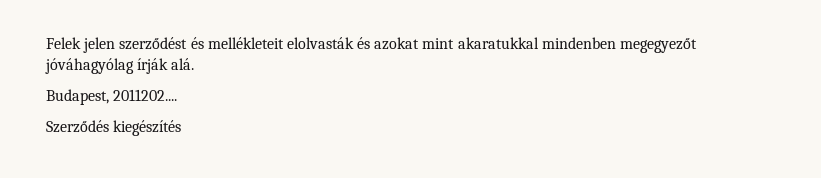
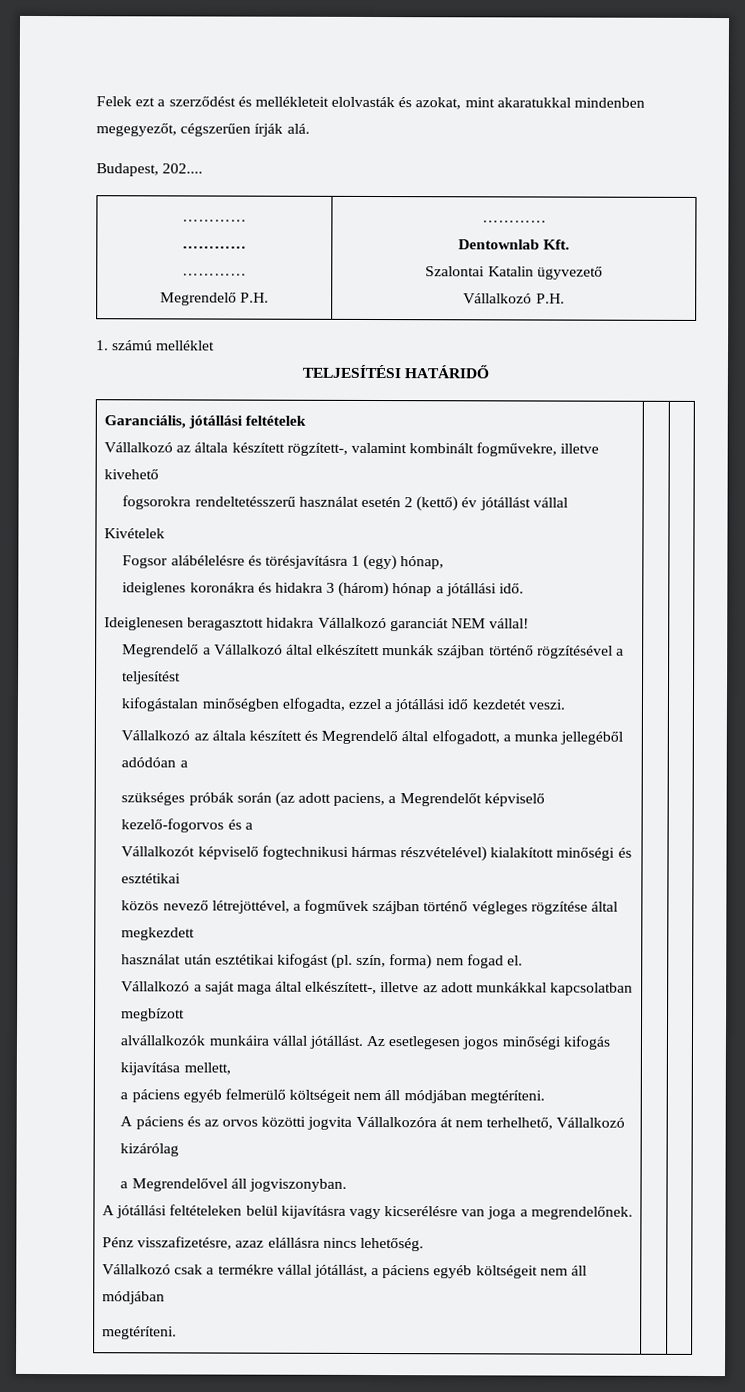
- Felek jelen szerződést és mellékleteit elolvasták és azokat mint akaratukkal mindenben megegyezőt jóváhagyólag írják alá.
+ Felek ezt a szerződést és mellékleteit elolvasták és azokat, mint akaratukkal mindenben megegyezőt, cégszerűen írják alá.
- Budapest, 2011202....
- Szerződés kiegészítés
+ Budapest, 202....
+ …………
+ …………
+ …………
+ Megrendelő P.H. | …………
+ Dentownlab Kft.
+ Szalontai Katalin ügyvezető
+ Vállalkozó P.H.
+ 1. számú melléklet
+ TELJESÍTÉSI HATÁRIDŐ
+ Garanciális, jótállási feltételek
+ Vállalkozó az általa készített rögzített-, valamint kombinált fogművekre, illetve kivehető
+ fogsorokra rendeltetésszerű használat esetén 2 (kettő) év jótállást vállal
+ Kivételek
+ Fogsor alábélelésre és törésjavításra 1 (egy) hónap,
+ ideiglenes koronákra és hidakra 3 (három) hónap a jótállási idő.
+ Ideiglenesen beragasztott hidakra Vállalkozó garanciát NEM vállal!
+ Megrendelő a Vállalkozó által elkészített munkák szájban történő rögzítésével a teljesítést
+ kifogástalan minőségben elfogadta, ezzel a jótállási idő kezdetét veszi.
+ Vállalkozó az általa készített és Megrendelő által elfogadott, a munka jellegéből adódóan a
+ szükséges próbák során (az adott paciens, a Megrendelőt képviselő kezelő-fogorvos és a
+ Vállalkozót képviselő fogtechnikusi hármas részvételével) kialakított minőségi és esztétikai
+ közös nevező létrejöttével, a fogművek szájban történő végleges rögzítése által megkezdett
+ használat után esztétikai kifogást (pl. szín, forma) nem fogad el.
+ Vállalkozó a saját maga által elkészített-, illetve az adott munkákkal kapcsolatban megbízott
+ alvállalkozók munkáira vállal jótállást. Az esetlegesen jogos minőségi kifogás kijavítása mellett,
+ a páciens egyéb felmerülő költségeit nem áll módjában megtéríteni.
+ A páciens és az orvos közötti jogvita Vállalkozóra át nem terhelhető, Vállalkozó kizárólag
+ a Megrendelővel áll jogviszonyban.
+ A jótállási feltételeken belül kijavításra vagy kicserélésre van joga a megrendelőnek.
+ Pénz visszafizetésre, azaz elállásra nincs lehetőség.
+ Vállalkozó csak a termékre vállal jótállást, a páciens egyéb költségeit nem áll módjában
+ megtéríteni.

